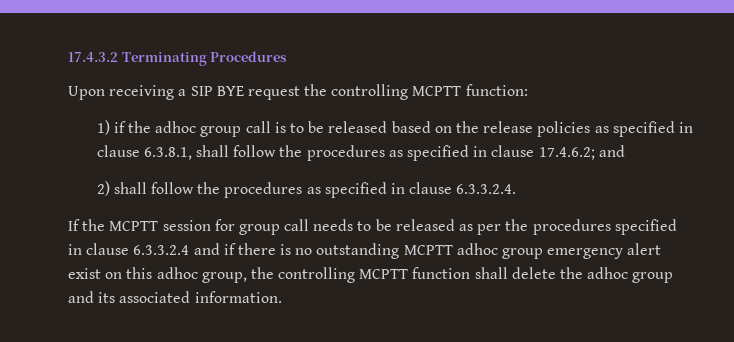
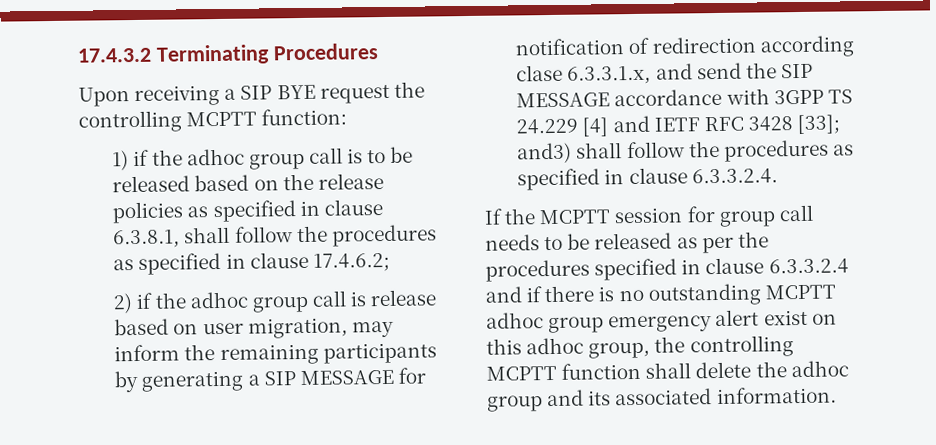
- 1) if the adhoc group call is to be released based on the release policies as specified in clause 6.3.8.1, shall follow the procedures as specified in clause 17.4.6.2; and
+ 1) if the adhoc group call is to be released based on the release policies as specified in clause 6.3.8.1, shall follow the procedures as specified in clause 17.4.6.2;
- 2) shall follow the procedures as specified in clause 6.3.3.2.4.
+ 2) if the adhoc group call is release based on user migration, may inform the remaining participants by generating a SIP MESSAGE for notification of redirection according clase 6.3.3.1.x, and send the SIP MESSAGE accordance with 3GPP TS 24.229 [4] and IETF RFC 3428 [33]; and3) shall follow the procedures as specified in clause 6.3.3.2.4.

